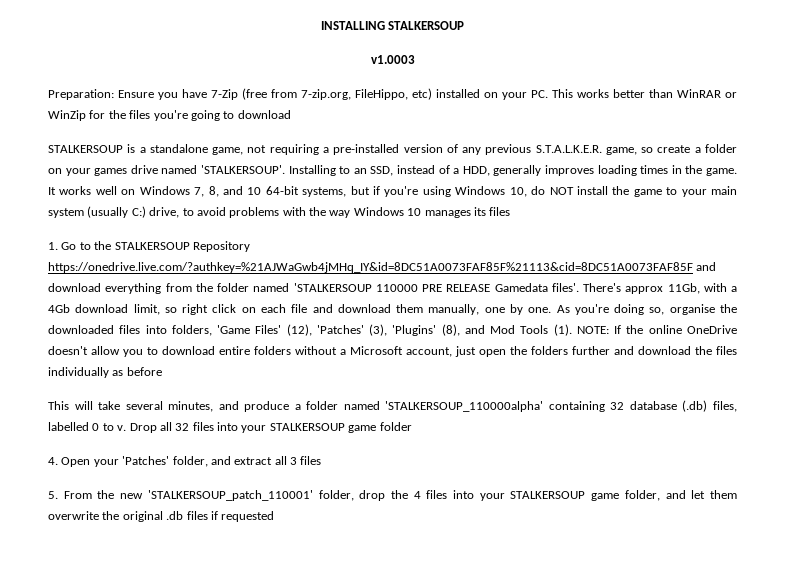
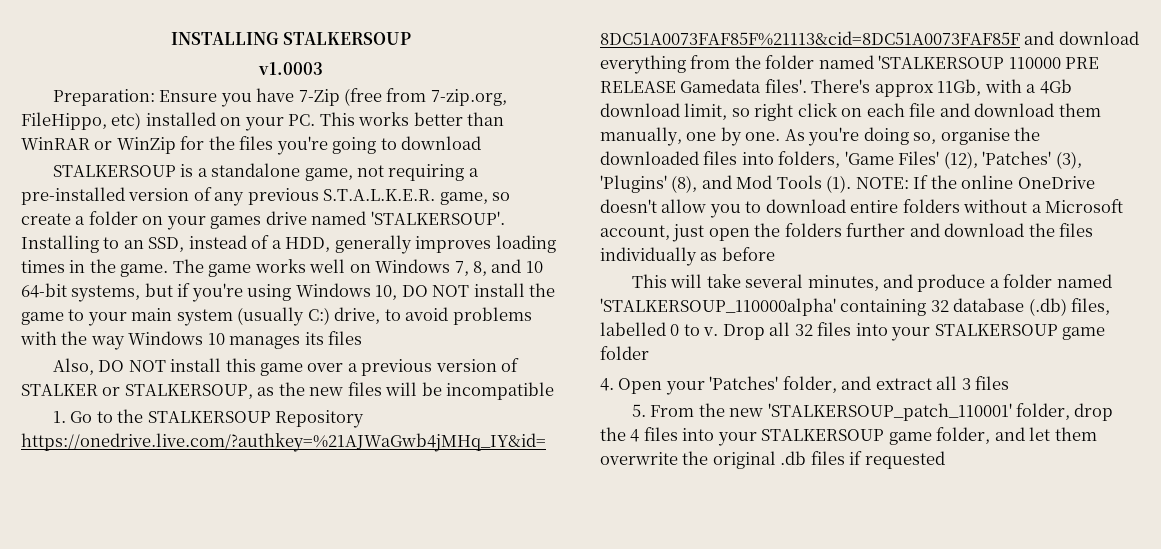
- It works well on Windows 7, 8, and 10 64-bit systems, but if you're using Windows 10, do NOT install the game to your main system (usually C:) drive, to avoid problems with the way Windows 10 manages its files
+ The game works well on Windows 7, 8, and 10 64-bit systems, but if you're using Windows 10, DO NOT install the game to your main system (usually C:) drive, to avoid problems with the way Windows 10 manages its files
+ Also, DO NOT install this game over a previous version of STALKER or STALKERSOUP, as the new files will be incompatible

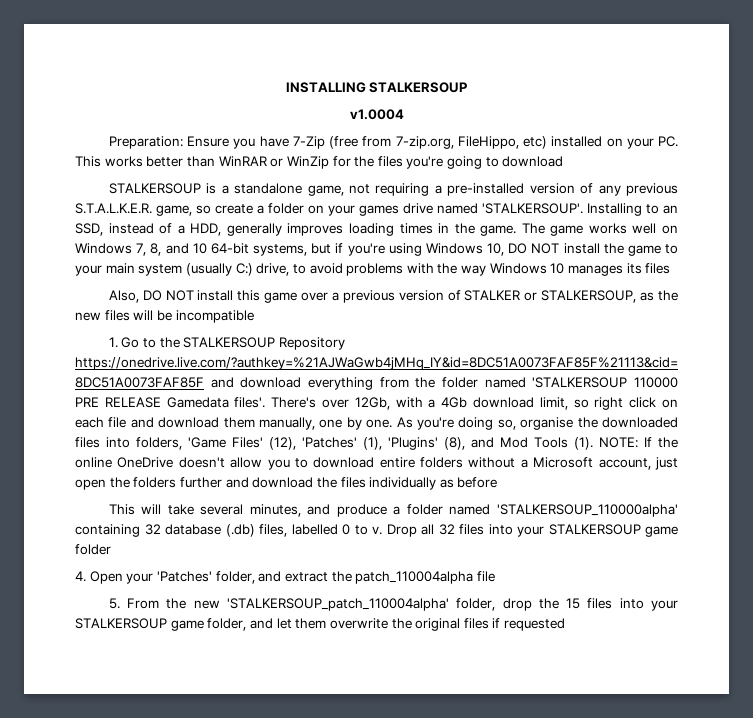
- v1.0003
+ v1.0004
- There's approx 11Gb, with a 4Gb download limit, so right click on each file and download them manually, one by one.
+ There's over 12Gb, with a 4Gb download limit, so right click on each file and download them manually, one by one.
- As you're doing so, organise the downloaded files into folders, 'Game Files' (12), 'Patches' (3), 'Plugins' (8), and Mod Tools (1).
+ As you're doing so, organise the downloaded files into folders, 'Game Files' (12), 'Patches' (1), 'Plugins' (8), and Mod Tools (1).
- 4. Open your 'Patches' folder, and extract all 3 files
+ 4. Open your 'Patches' folder, and extract the patch_110004alpha file
- 5. From the new 'STALKERSOUP_patch_110001' folder, drop the 4 files into your STALKERSOUP game folder, and let them overwrite the original .db files if requested
+ 5. From the new 'STALKERSOUP_patch_110004alpha' folder, drop the 15 files into your STALKERSOUP game folder, and let them overwrite the original files if requested

